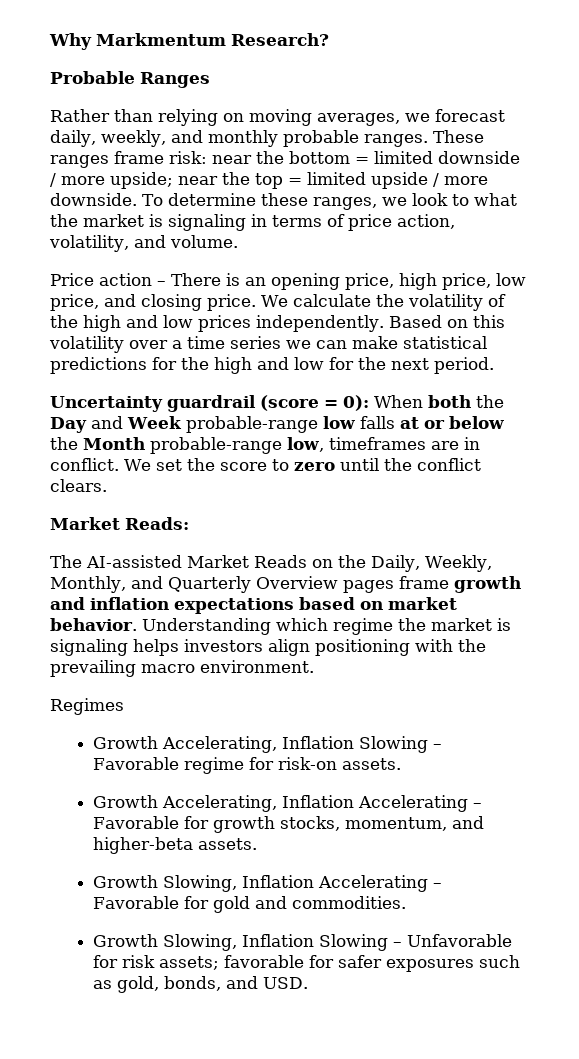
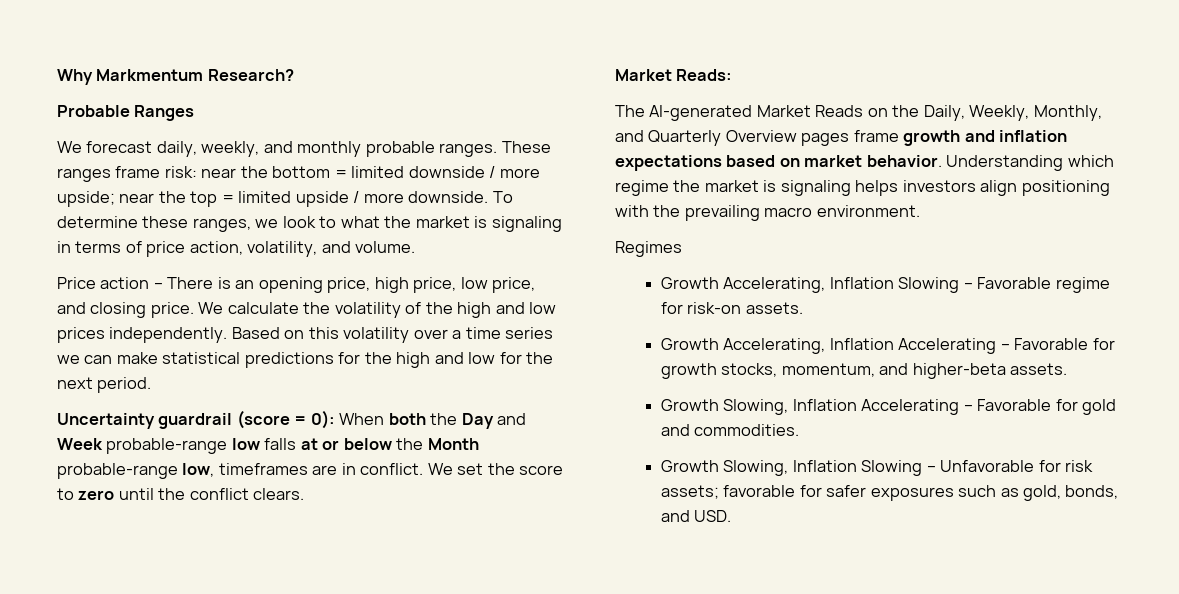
- Rather than relying on moving averages, we forecast daily, weekly, and monthly probable ranges.
+ We forecast daily, weekly, and monthly probable ranges.
- The AI-assisted Market Reads on the Daily, Weekly, Monthly, and Quarterly Overview pages frame growth and inflation expectations based on market behavior.
+ The AI-generated Market Reads on the Daily, Weekly, Monthly, and Quarterly Overview pages frame growth and inflation expectations based on market behavior.

